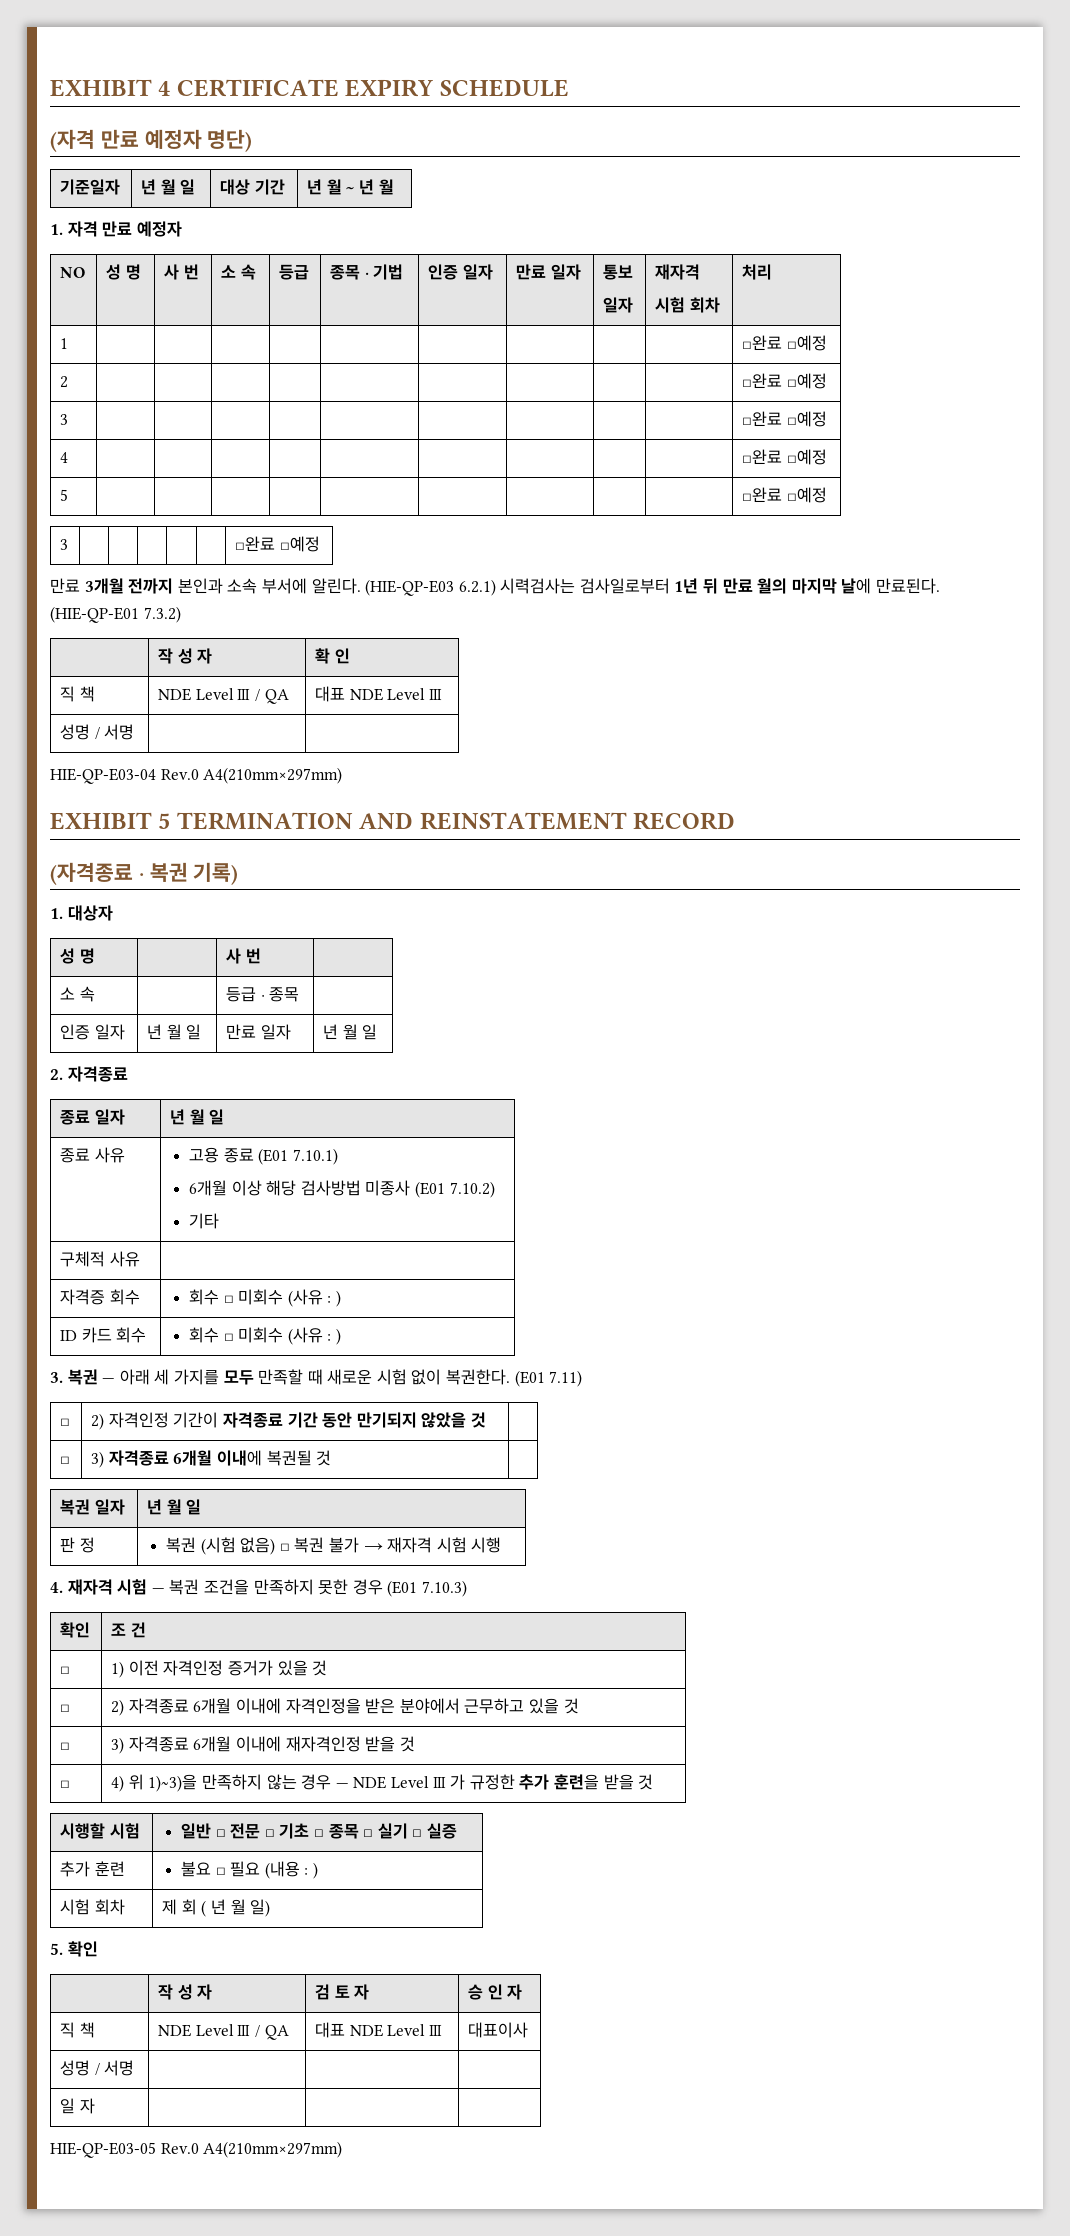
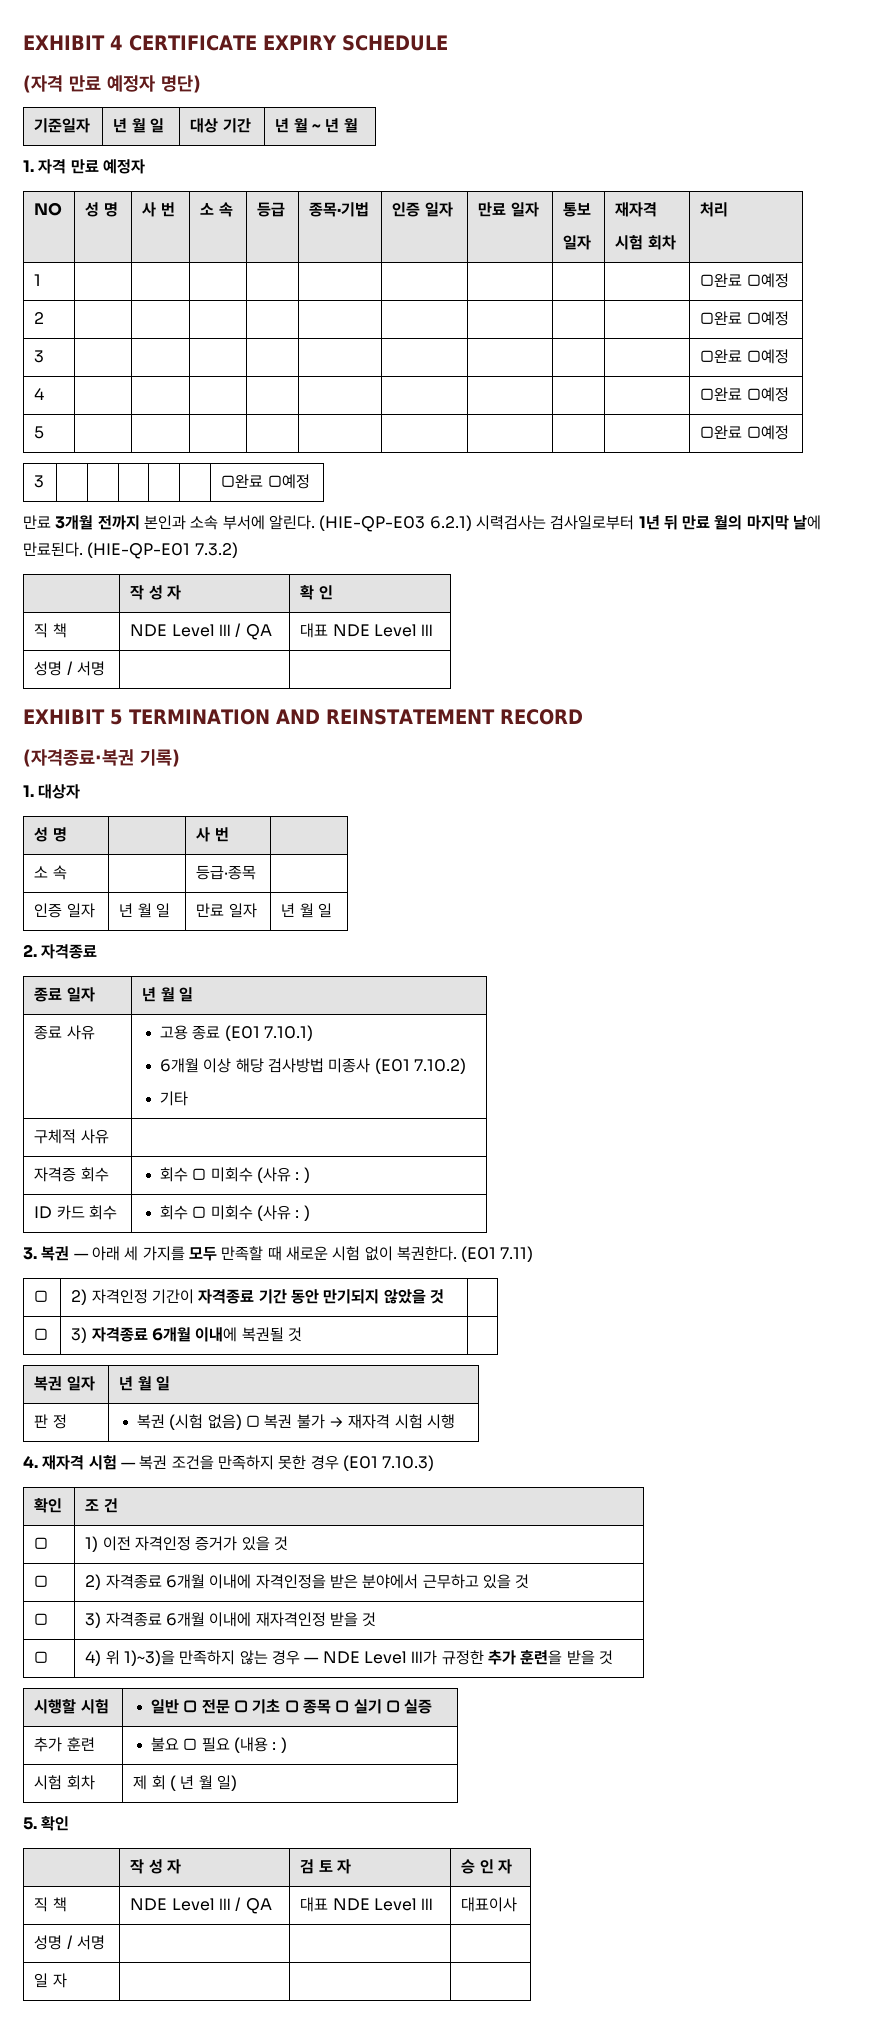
- NO | 성 명 | 사 번 | 소 속 | 등급 | 종목 · 기법 | 인증 일자 | 만료 일자 | 통보
+ NO | 성 명 | 사 번 | 소 속 | 등급 | 종목·기법 | 인증 일자 | 만료 일자 | 통보
- HIE-QP-E03-04 Rev.0 A4(210mm×297mm)
- (자격종료 · 복권 기록)
+ (자격종료·복권 기록)
- 소 속 | | 등급 · 종목 |
+ 소 속 | | 등급·종목 |
- □ | 4) 위 1)~3)을 만족하지 않는 경우 — NDE Level Ⅲ 가 규정한 추가 훈련을 받을 것
+ □ | 4) 위 1)~3)을 만족하지 않는 경우 — NDE Level Ⅲ가 규정한 추가 훈련을 받을 것
- HIE-QP-E03-05 Rev.0 A4(210mm×297mm)

